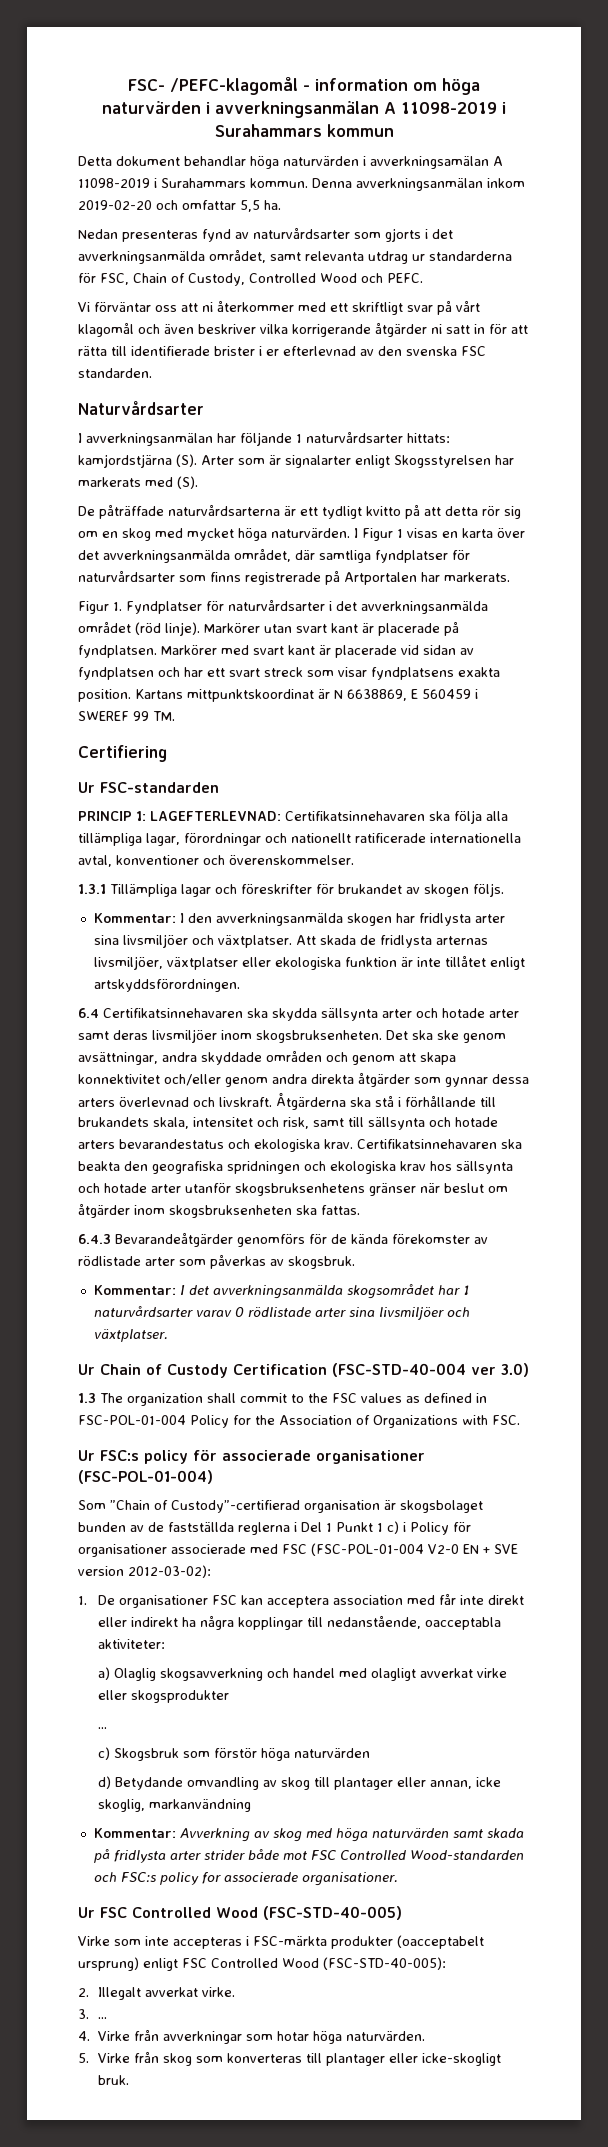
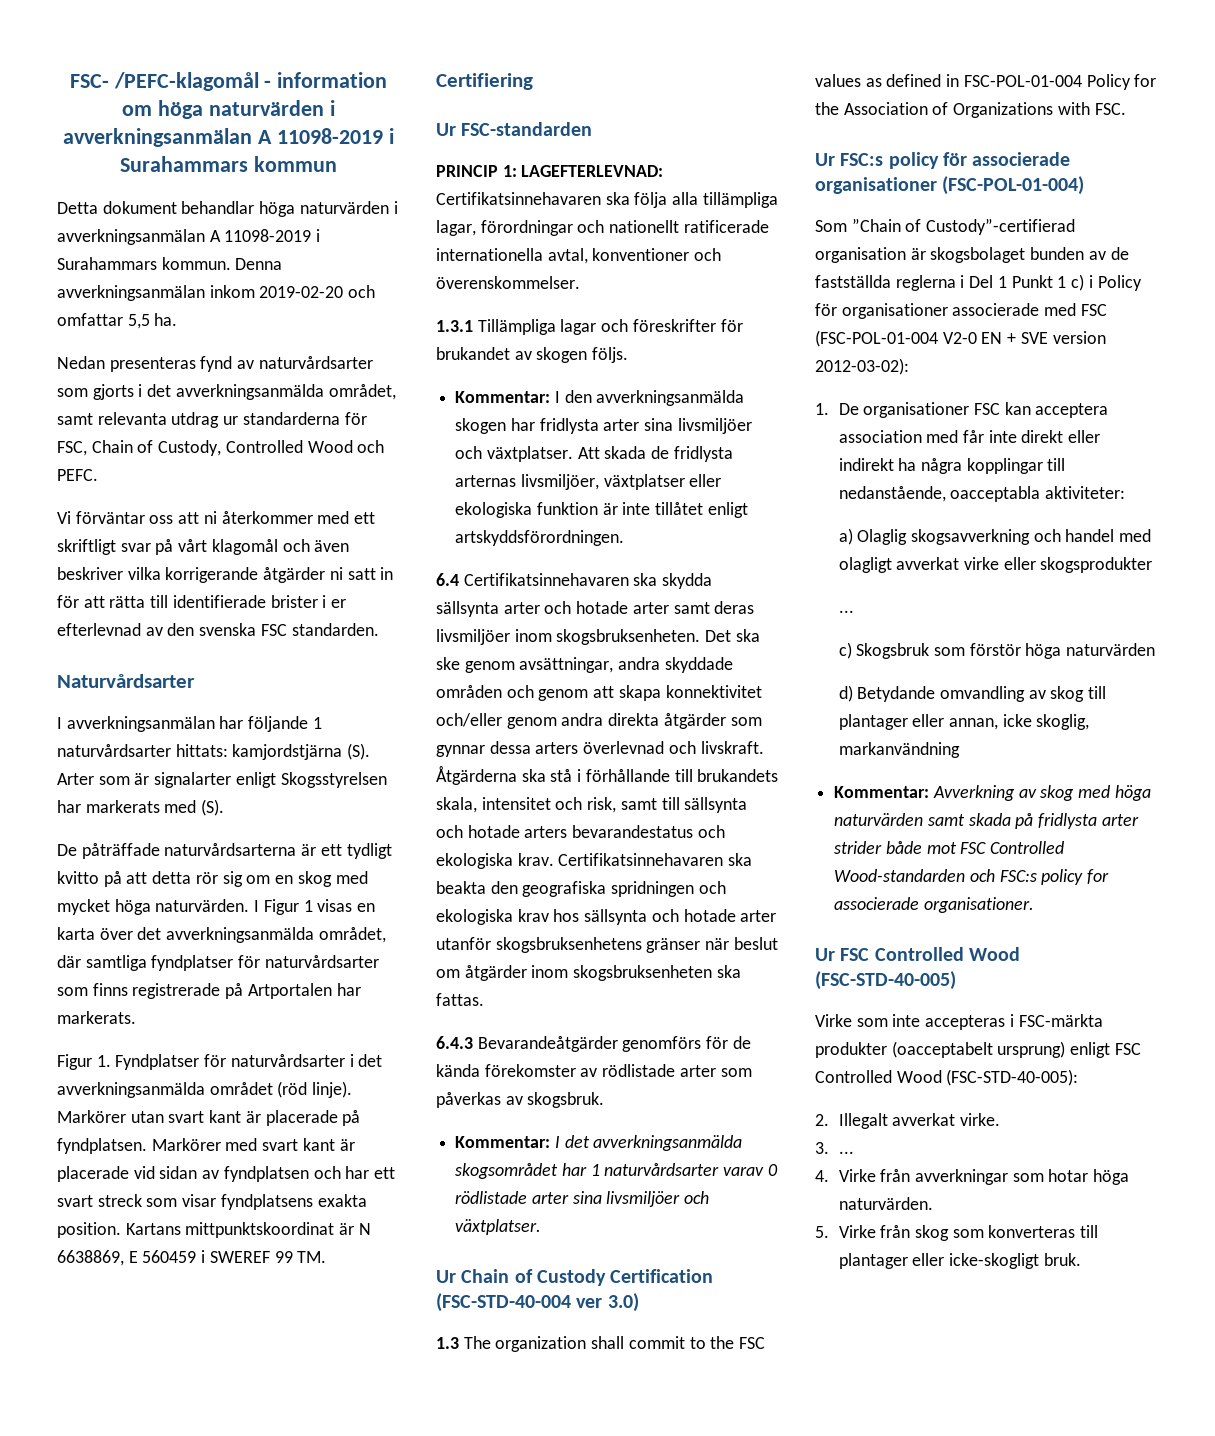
- Detta dokument behandlar höga naturvärden i avverkningsamälan A 11098-2019 i Surahammars kommun.
+ Detta dokument behandlar höga naturvärden i avverkningsanmälan A 11098-2019 i Surahammars kommun.

